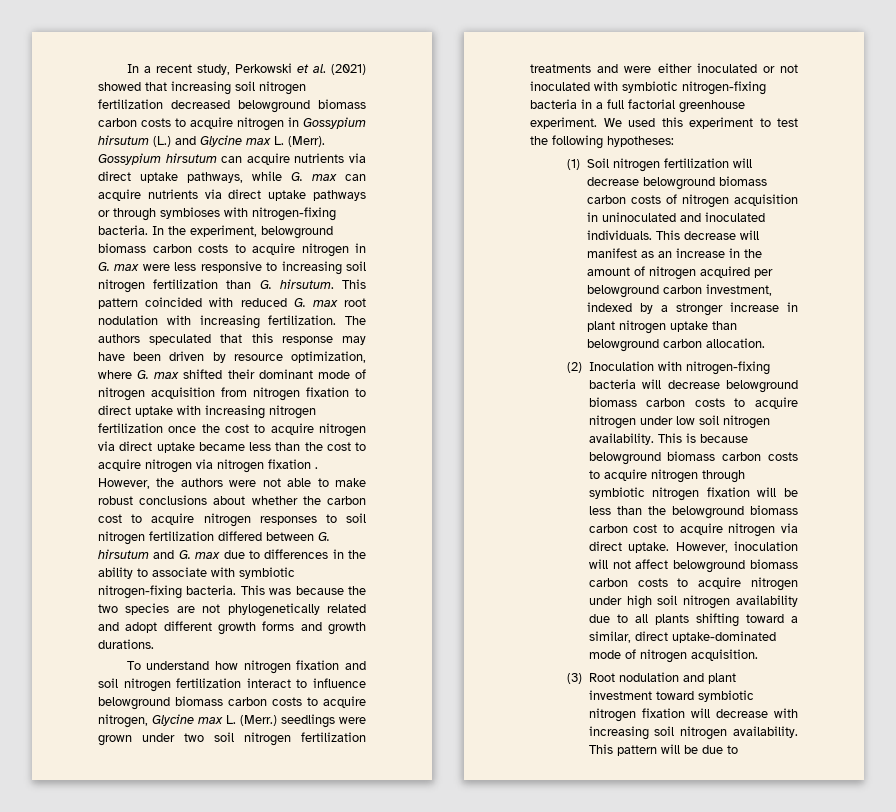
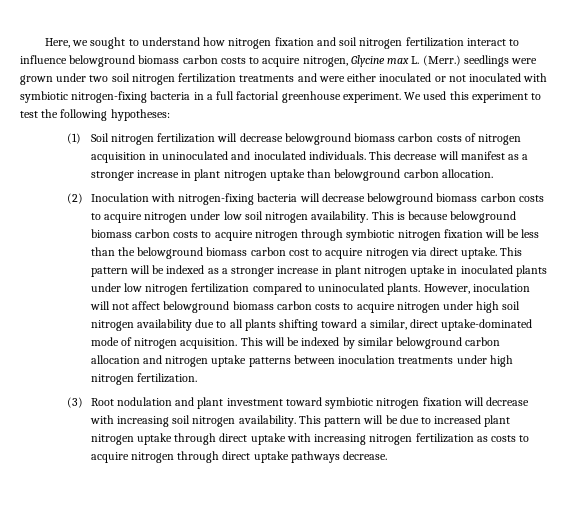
- In a recent study, Perkowski et al. (2021) showed that increasing soil nitrogen fertilization decreased belowground biomass carbon costs to acquire nitrogen in Gossypium hirsutum (L.) and Glycine max L. (Merr). Gossypium hirsutum can acquire nutrients via direct uptake pathways, while G. max can acquire nutrients via direct uptake pathways or through symbioses with nitrogen-fixing bacteria. In the experiment, belowground biomass carbon costs to acquire nitrogen in G. max were less responsive to increasing soil nitrogen fertilization than G. hirsutum. This pattern coincided with reduced G. max root nodulation with increasing fertilization. The authors speculated that this response may have been driven by resource optimization, where G. max shifted their dominant mode of nitrogen acquisition from nitrogen fixation to direct uptake with increasing nitrogen fertilization once the cost to acquire nitrogen via direct uptake became less than the cost to acquire nitrogen via nitrogen fixation . However, the authors were not able to make robust conclusions about whether the carbon cost to acquire nitrogen responses to soil nitrogen fertilization differed between G. hirsutum and G. max due to differences in the ability to associate with symbiotic nitrogen-fixing bacteria. This was because the two species are not phylogenetically related and adopt different growth forms and growth durations.
- To understand how nitrogen fixation and soil nitrogen fertilization interact to influence belowground biomass carbon costs to acquire nitrogen, Glycine max L. (Merr.) seedlings were grown under two soil nitrogen fertilization treatments and were either inoculated or not inoculated with symbiotic nitrogen-fixing bacteria in a full factorial greenhouse experiment.
+ Here, we sought to understand how nitrogen fixation and soil nitrogen fertilization interact to influence belowground biomass carbon costs to acquire nitrogen, Glycine max L. (Merr.) seedlings were grown under two soil nitrogen fertilization treatments and were either inoculated or not inoculated with symbiotic nitrogen-fixing bacteria in a full factorial greenhouse experiment.
- This decrease will manifest as an increase in the amount of nitrogen acquired per belowground carbon investment, indexed by a stronger increase in plant nitrogen uptake than belowground carbon allocation.
+ This decrease will manifest as a stronger increase in plant nitrogen uptake than belowground carbon allocation.
+ This pattern will be indexed as a stronger increase in plant nitrogen uptake in inoculated plants under low nitrogen fertilization compared to uninoculated plants.
+ This will be indexed by similar belowground carbon allocation and nitrogen uptake patterns between inoculation treatments under high nitrogen fertilization.
- This pattern will be due to
+ This pattern will be due to increased plant nitrogen uptake through direct uptake with increasing nitrogen fertilization as costs to acquire nitrogen through direct uptake pathways decrease.

